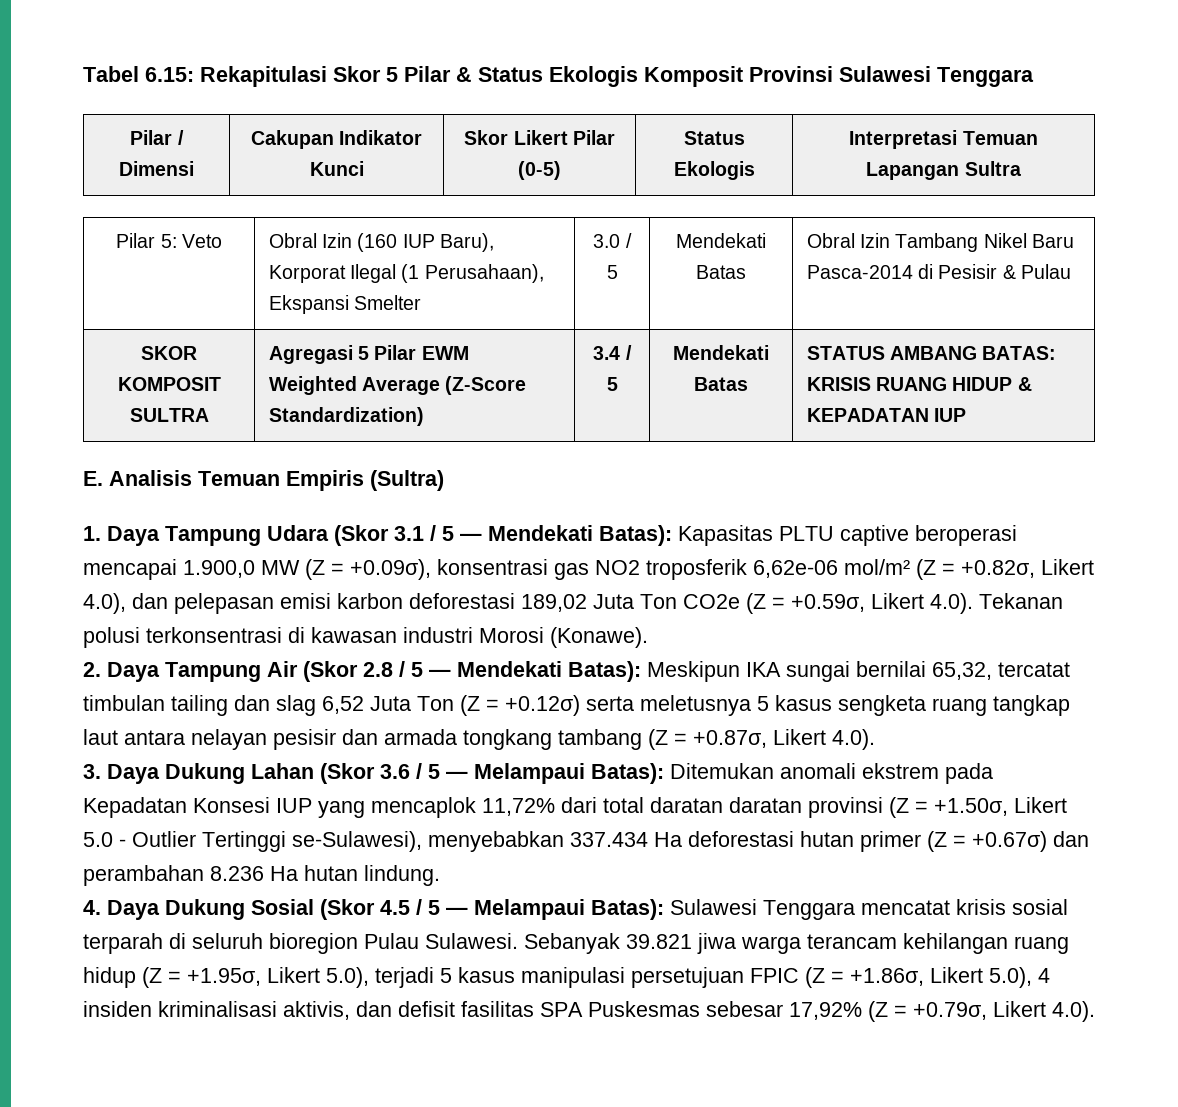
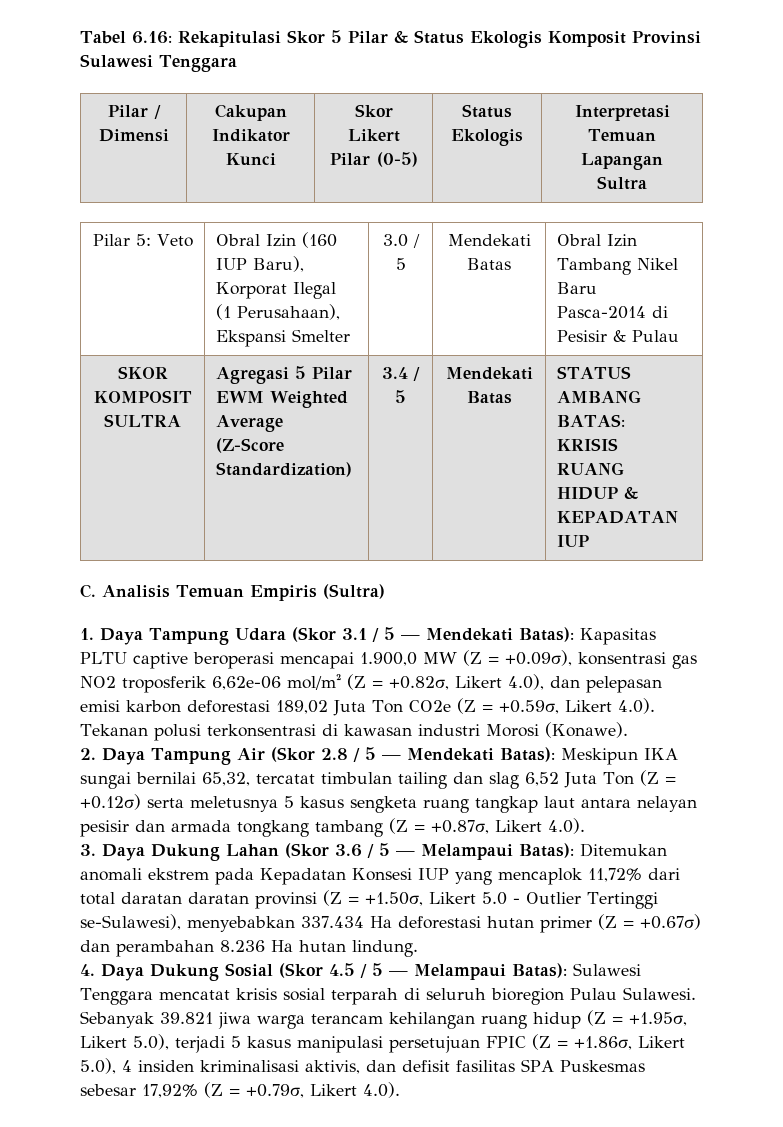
- Tabel 6.15: Rekapitulasi Skor 5 Pilar & Status Ekologis Komposit Provinsi Sulawesi Tenggara
+ Tabel 6.16: Rekapitulasi Skor 5 Pilar & Status Ekologis Komposit Provinsi Sulawesi Tenggara
- E. Analisis Temuan Empiris (Sultra)
+ C. Analisis Temuan Empiris (Sultra)

